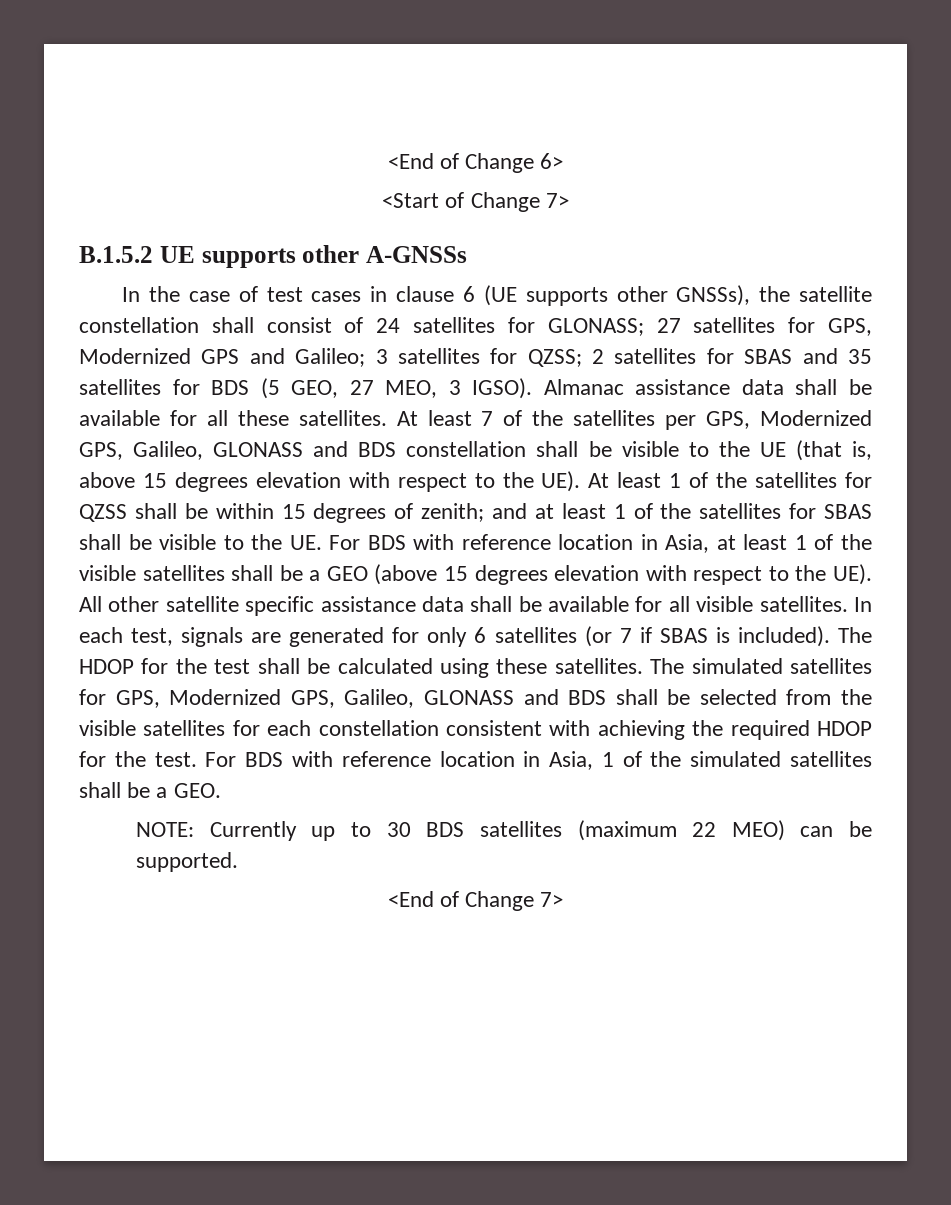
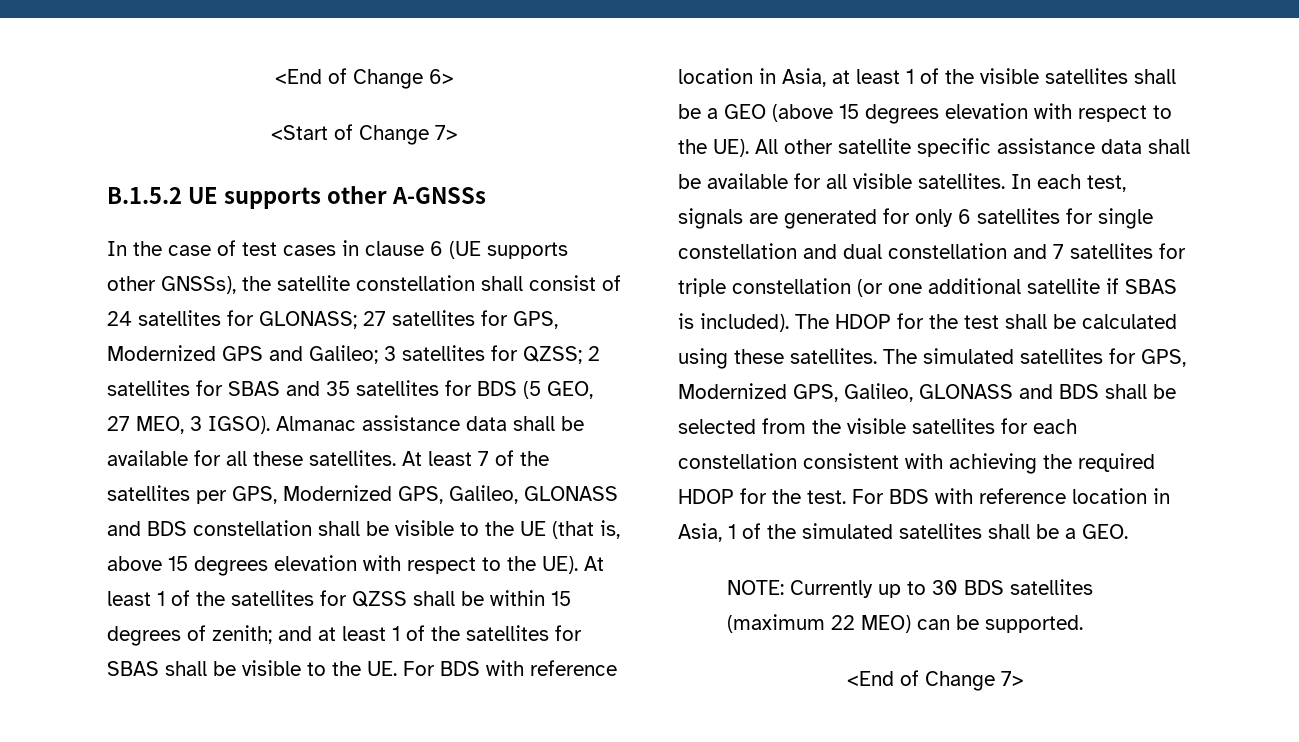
- In each test, signals are generated for only 6 satellites (or 7 if SBAS is included).
+ In each test, signals are generated for only 6 satellites for single constellation and dual constellation and 7 satellites for triple constellation (or one additional satellite if SBAS is included).

